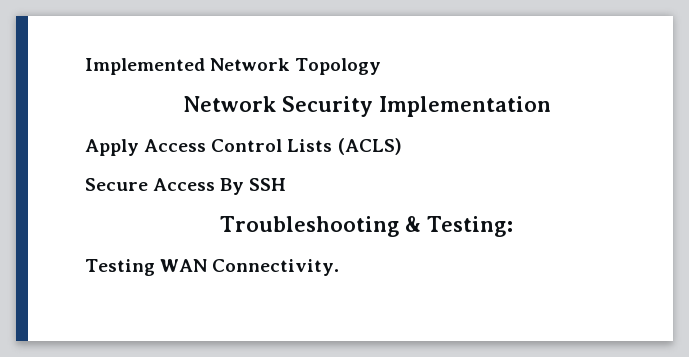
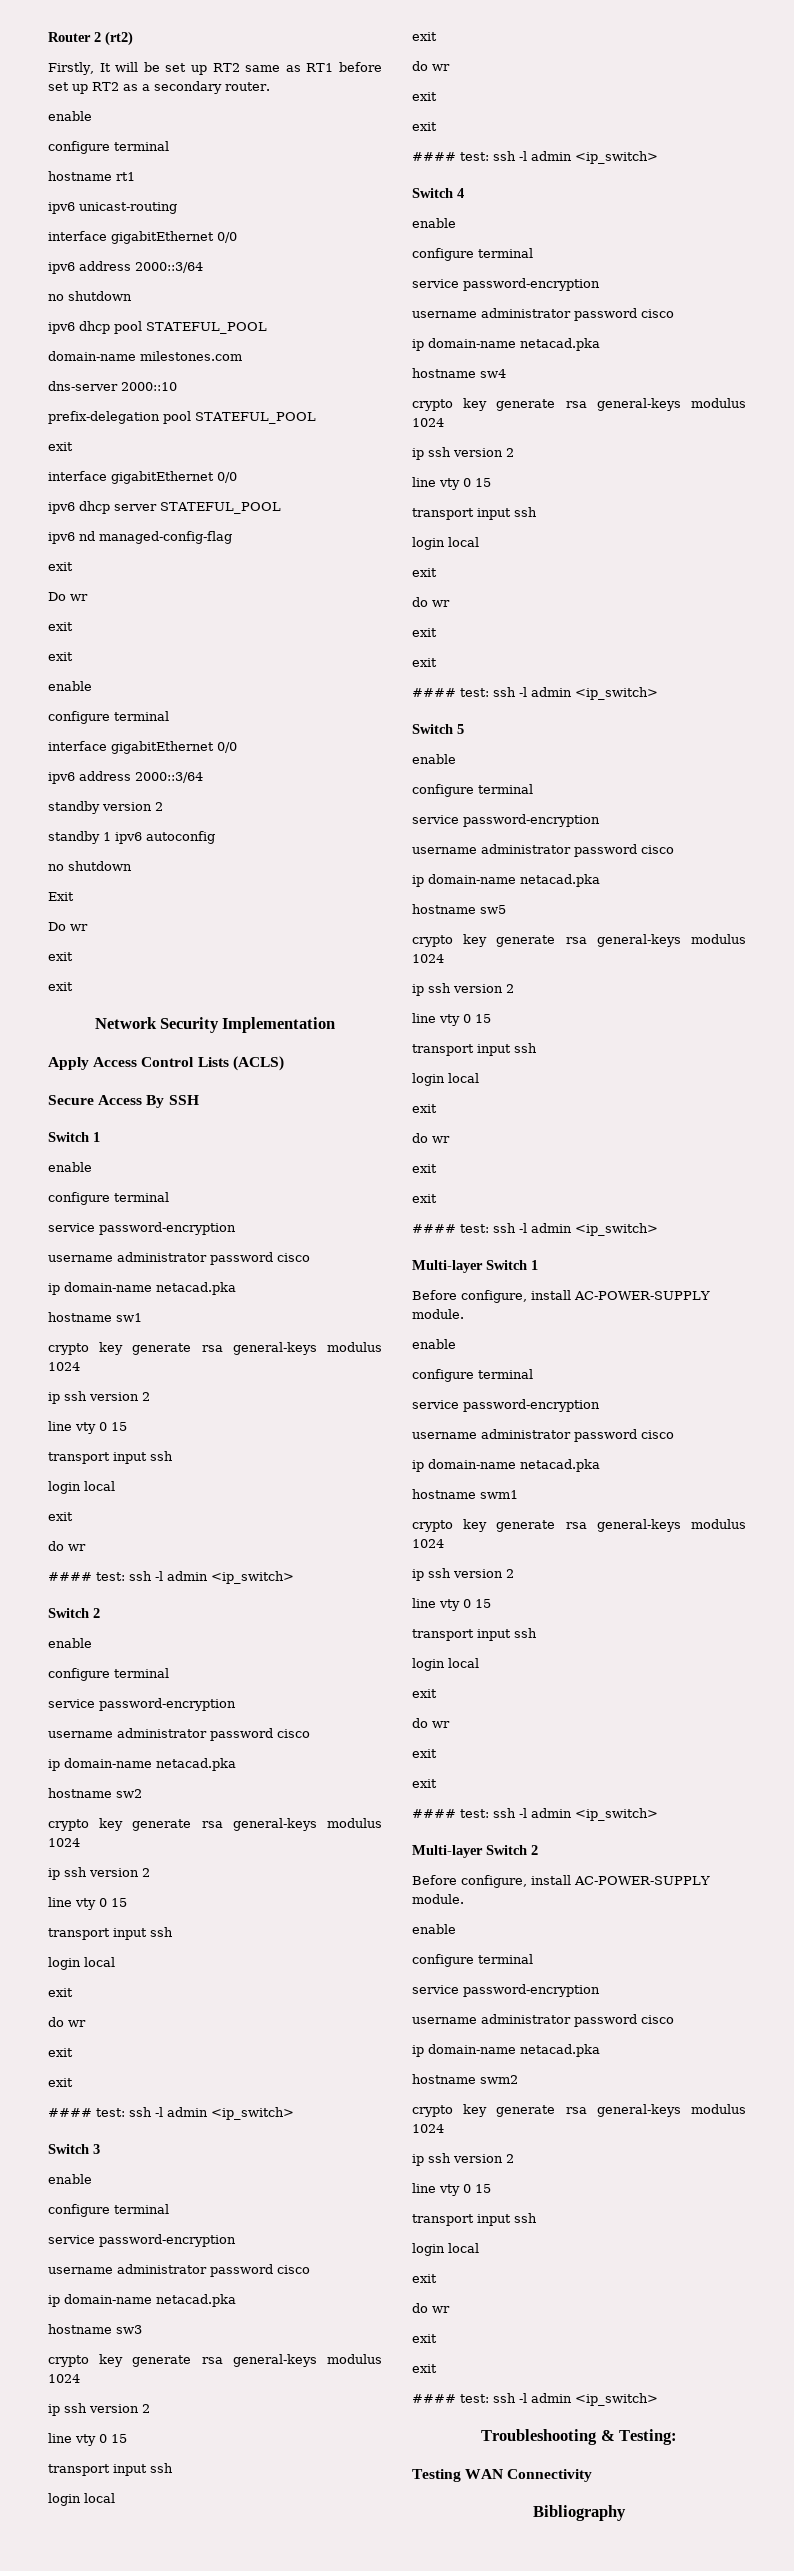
- Implemented Network Topology
+ Router 2 (rt2)
+ Firstly, It will be set up RT2 same as RT1 before set up RT2 as a secondary router.
+ enable
+ configure terminal
+ hostname rt1
+ ipv6 unicast-routing
+ interface gigabitEthernet 0/0
+ ipv6 address 2000::3/64
+ no shutdown
+ ipv6 dhcp pool STATEFUL_POOL
+ domain-name milestones.com
+ dns-server 2000::10
+ prefix-delegation pool STATEFUL_POOL
+ exit
+ interface gigabitEthernet 0/0
+ ipv6 dhcp server STATEFUL_POOL
+ ipv6 nd managed-config-flag
+ exit
+ Do wr
+ exit
+ exit
+ enable
+ configure terminal
+ interface gigabitEthernet 0/0
+ ipv6 address 2000::3/64
+ standby version 2
+ standby 1 ipv6 autoconfig
+ no shutdown
+ Exit
+ Do wr
+ exit
+ exit
  Secure Access By SSH
+ Switch 1
+ enable
+ configure terminal
+ service password-encryption
+ username administrator password cisco
+ ip domain-name netacad.pka
+ hostname sw1
+ crypto key generate rsa general-keys modulus 1024
+ ip ssh version 2
+ line vty 0 15
+ transport input ssh
+ login local
+ exit
+ do wr
+ #### test: ssh -l admin <ip_switch>
+ Switch 2
+ enable
+ configure terminal
+ service password-encryption
+ username administrator password cisco
+ ip domain-name netacad.pka
+ hostname sw2
+ crypto key generate rsa general-keys modulus 1024
+ ip ssh version 2
+ line vty 0 15
+ transport input ssh
+ login local
+ exit
+ do wr
+ exit
+ exit
+ #### test: ssh -l admin <ip_switch>
+ Switch 3
+ enable
+ configure terminal
+ service password-encryption
+ username administrator password cisco
+ ip domain-name netacad.pka
+ hostname sw3
+ crypto key generate rsa general-keys modulus 1024
+ ip ssh version 2
+ line vty 0 15
+ transport input ssh
+ login local
+ exit
+ do wr
+ exit
+ exit
+ #### test: ssh -l admin <ip_switch>
+ Switch 4
+ enable
+ configure terminal
+ service password-encryption
+ username administrator password cisco
+ ip domain-name netacad.pka
+ hostname sw4
+ crypto key generate rsa general-keys modulus 1024
+ ip ssh version 2
+ line vty 0 15
+ transport input ssh
+ login local
+ exit
+ do wr
+ exit
+ exit
+ #### test: ssh -l admin <ip_switch>
+ Switch 5
+ enable
+ configure terminal
+ service password-encryption
+ username administrator password cisco
+ ip domain-name netacad.pka
+ hostname sw5
+ crypto key generate rsa general-keys modulus 1024
+ ip ssh version 2
+ line vty 0 15
+ transport input ssh
+ login local
+ exit
+ do wr
+ exit
+ exit
+ #### test: ssh -l admin <ip_switch>
+ Multi-layer Switch 1
+ Before configure, install AC-POWER-SUPPLY module.
+ enable
+ configure terminal
+ service password-encryption
+ username administrator password cisco
+ ip domain-name netacad.pka
+ hostname swm1
+ crypto key generate rsa general-keys modulus 1024
+ ip ssh version 2
+ line vty 0 15
+ transport input ssh
+ login local
+ exit
+ do wr
+ exit
+ exit
+ #### test: ssh -l admin <ip_switch>
+ Multi-layer Switch 2
+ Before configure, install AC-POWER-SUPPLY module.
+ enable
+ configure terminal
+ service password-encryption
+ username administrator password cisco
+ ip domain-name netacad.pka
+ hostname swm2
+ crypto key generate rsa general-keys modulus 1024
+ ip ssh version 2
+ line vty 0 15
+ transport input ssh
+ login local
+ exit
+ do wr
+ exit
+ exit
+ #### test: ssh -l admin <ip_switch>
- Testing WAN Connectivity.
+ Testing WAN Connectivity
+ Bibliography

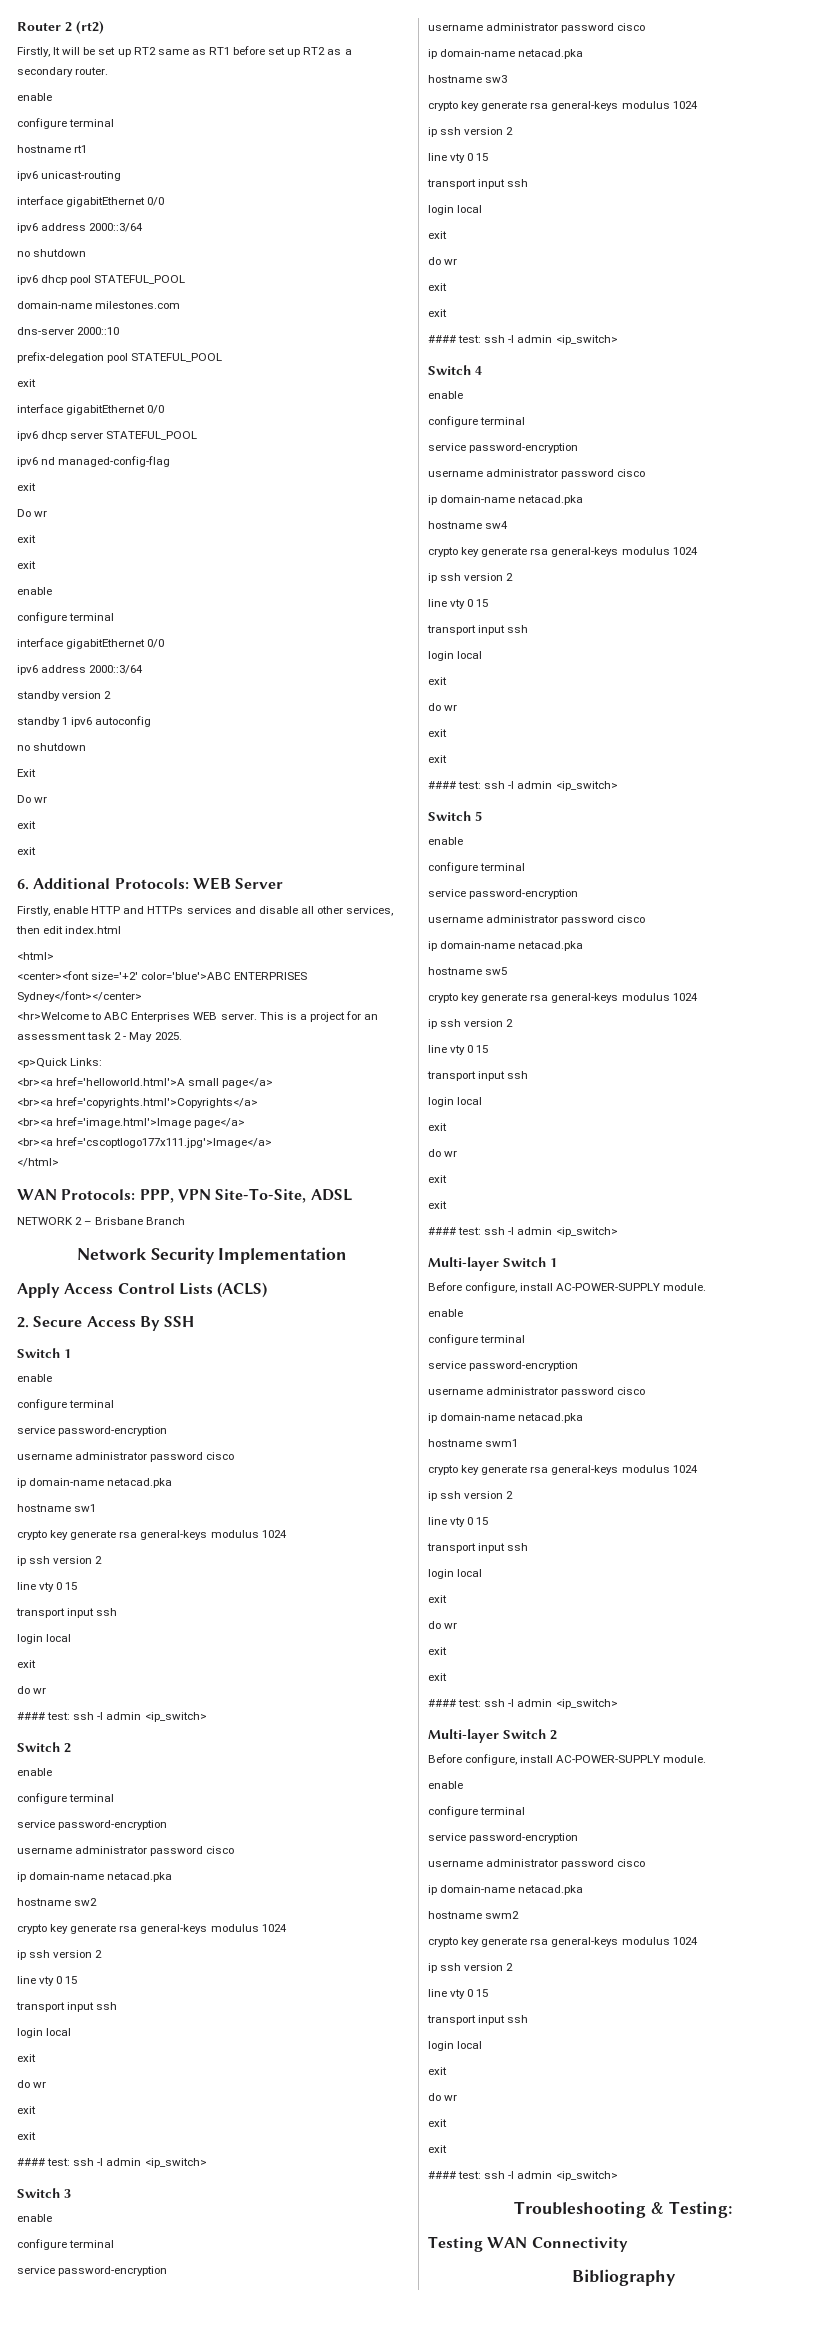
+ 6. Additional Protocols: WEB Server
+ Firstly, enable HTTP and HTTPs services and disable all other services, then edit index.html
+ <html>
+ <center><font size='+2' color='blue'>ABC ENTERPRISES Sydney</font></center>
+ <hr>Welcome to ABC Enterprises WEB server. This is a project for an assessment task 2 - May 2025.
+ <p>Quick Links:
+ <br><a href='helloworld.html'>A small page</a>
+ <br><a href='copyrights.html'>Copyrights</a>
+ <br><a href='image.html'>Image page</a>
+ <br><a href='cscoptlogo177x111.jpg'>Image</a>
+ </html>
+ WAN Protocols: PPP, VPN Site-To-Site, ADSL
+ NETWORK 2 – Brisbane Branch
- Secure Access By SSH
+ 2. Secure Access By SSH

